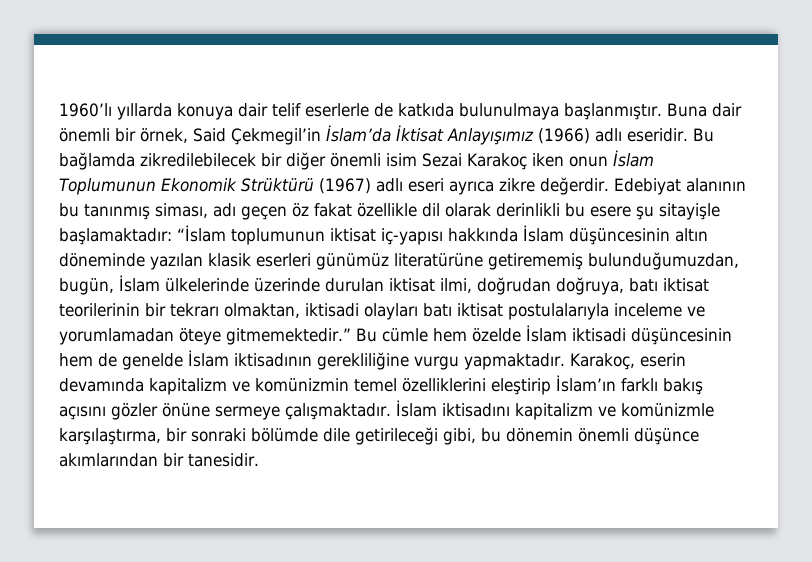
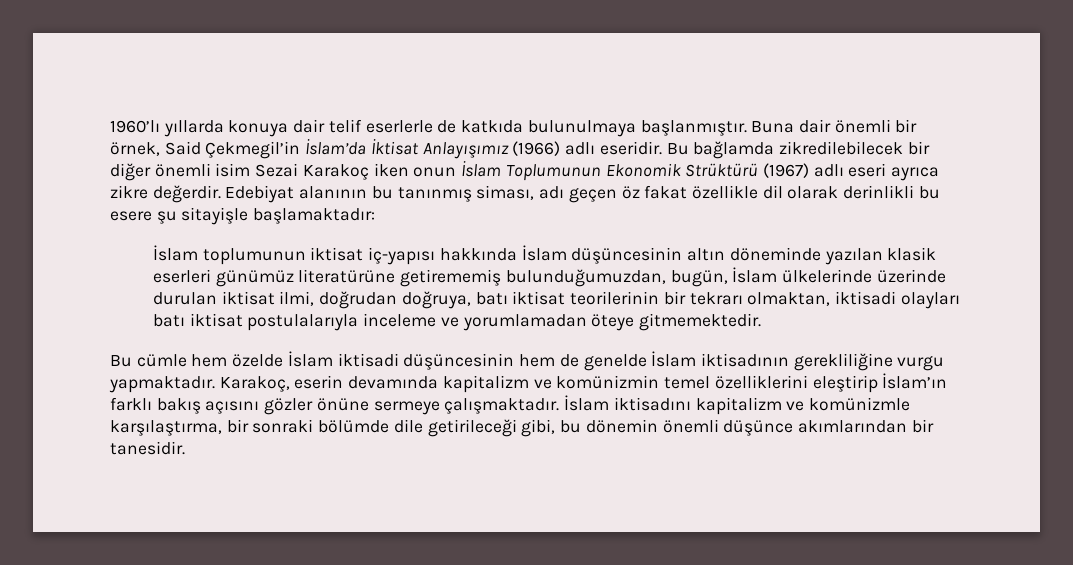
- Edebiyat alanının bu tanınmış siması, adı geçen öz fakat özellikle dil olarak derinlikli bu esere şu sitayişle başlamaktadır: “İslam toplumunun iktisat iç-yapısı hakkında İslam düşüncesinin altın döneminde yazılan klasik eserleri günümüz literatürüne getirememiş bulunduğumuzdan, bugün, İslam ülkelerinde üzerinde durulan iktisat ilmi, doğrudan doğruya, batı iktisat teorilerinin bir tekrarı olmaktan, iktisadi olayları batı iktisat postulalarıyla inceleme ve yorumlamadan öteye gitmemektedir.” Bu cümle hem özelde İslam iktisadi düşüncesinin hem de genelde İslam iktisadının gerekliliğine vurgu yapmaktadır.
+ Edebiyat alanının bu tanınmış siması, adı geçen öz fakat özellikle dil olarak derinlikli bu esere şu sitayişle başlamaktadır:
+ İslam toplumunun iktisat iç-yapısı hakkında İslam düşüncesinin altın döneminde yazılan klasik eserleri günümüz literatürüne getirememiş bulunduğumuzdan, bugün, İslam ülkelerinde üzerinde durulan iktisat ilmi, doğrudan doğruya, batı iktisat teorilerinin bir tekrarı olmaktan, iktisadi olayları batı iktisat postulalarıyla inceleme ve yorumlamadan öteye gitmemektedir.
+ Bu cümle hem özelde İslam iktisadi düşüncesinin hem de genelde İslam iktisadının gerekliliğine vurgu yapmaktadır.

